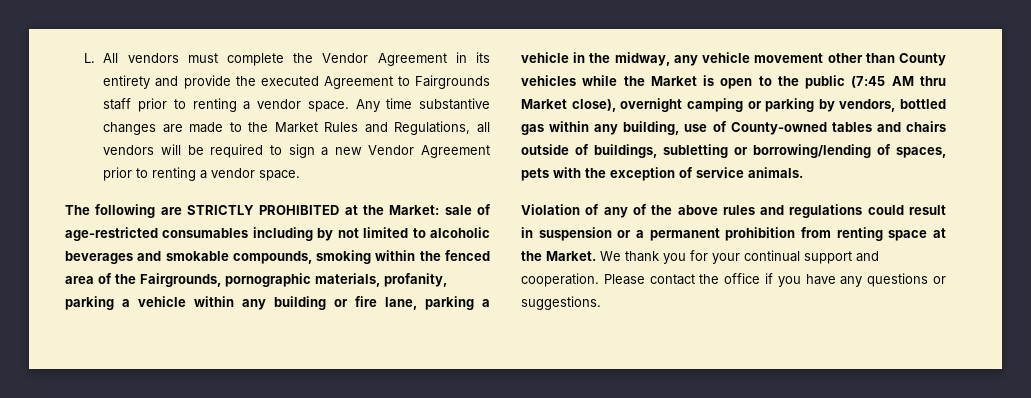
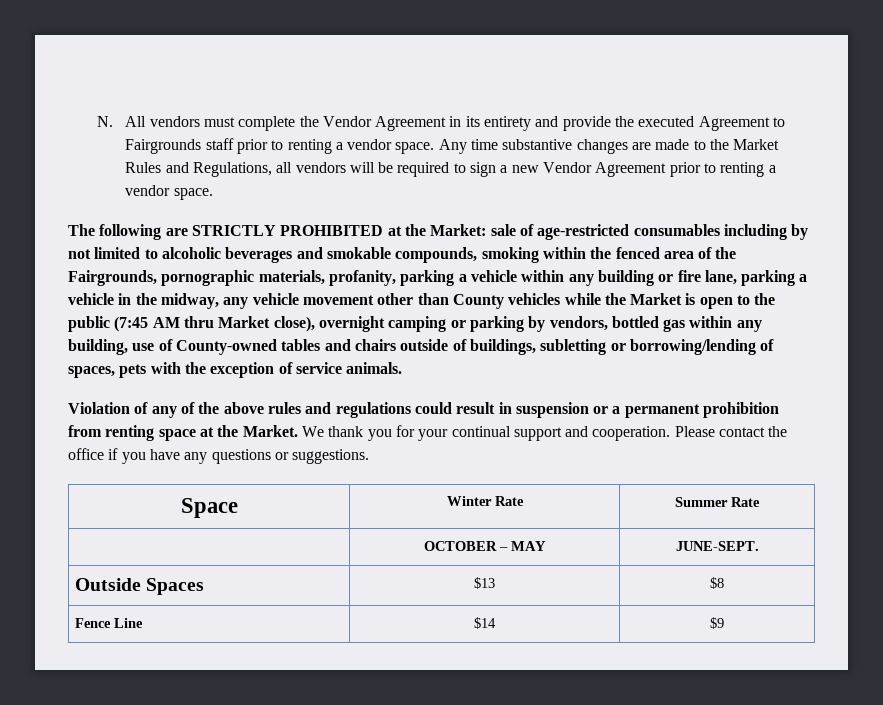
- L. All vendors must complete the Vendor Agreement in its entirety and provide the executed Agreement to Fairgrounds staff prior to renting a vendor space.
+ N. All vendors must complete the Vendor Agreement in its entirety and provide the executed Agreement to Fairgrounds staff prior to renting a vendor space.
+ Space | Winter Rate | Summer Rate
+ | OCTOBER – MAY | JUNE-SEPT.
+ Outside Spaces | $13 | $8
+ Fence Line | $14 | $9

